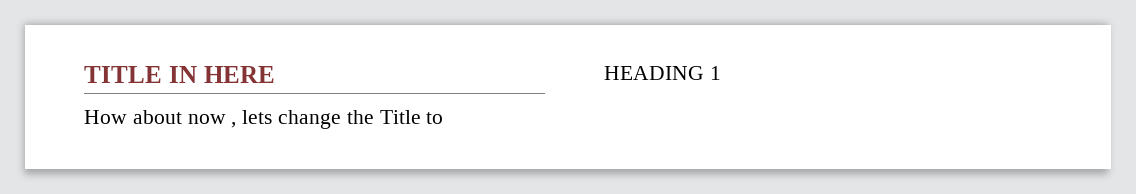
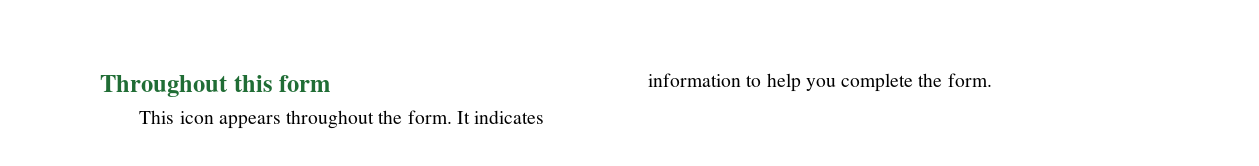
- TITLE IN HERE
- How about now , lets change the Title to HEADING 1
+ Throughout this form
+ This icon appears throughout the form. It indicates information to help you complete the form.

